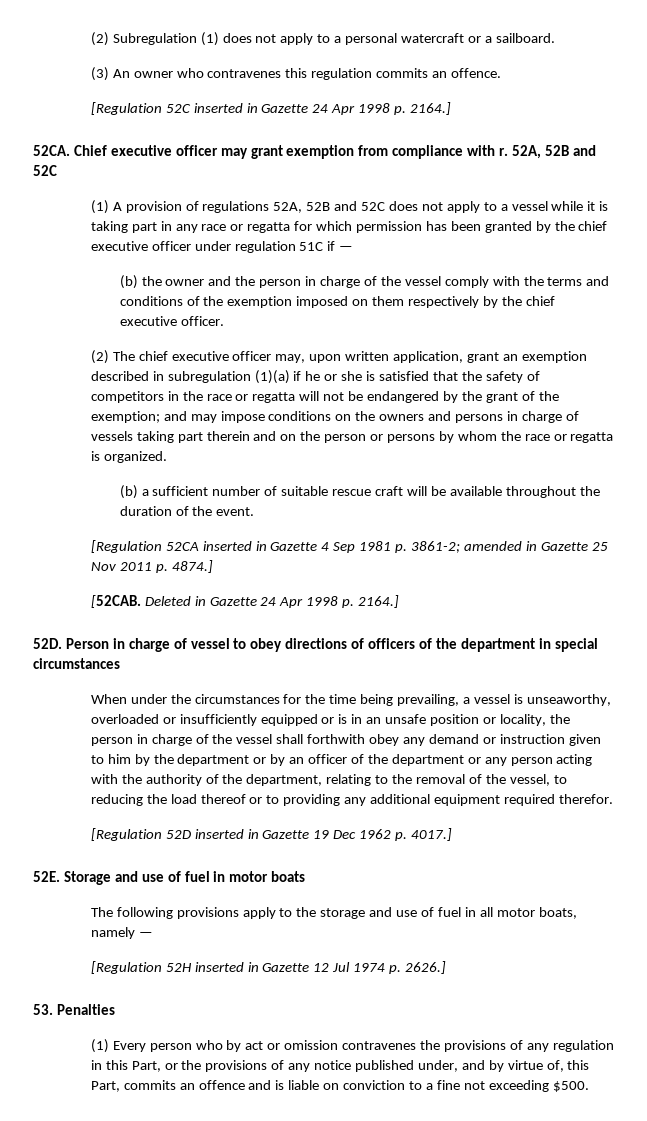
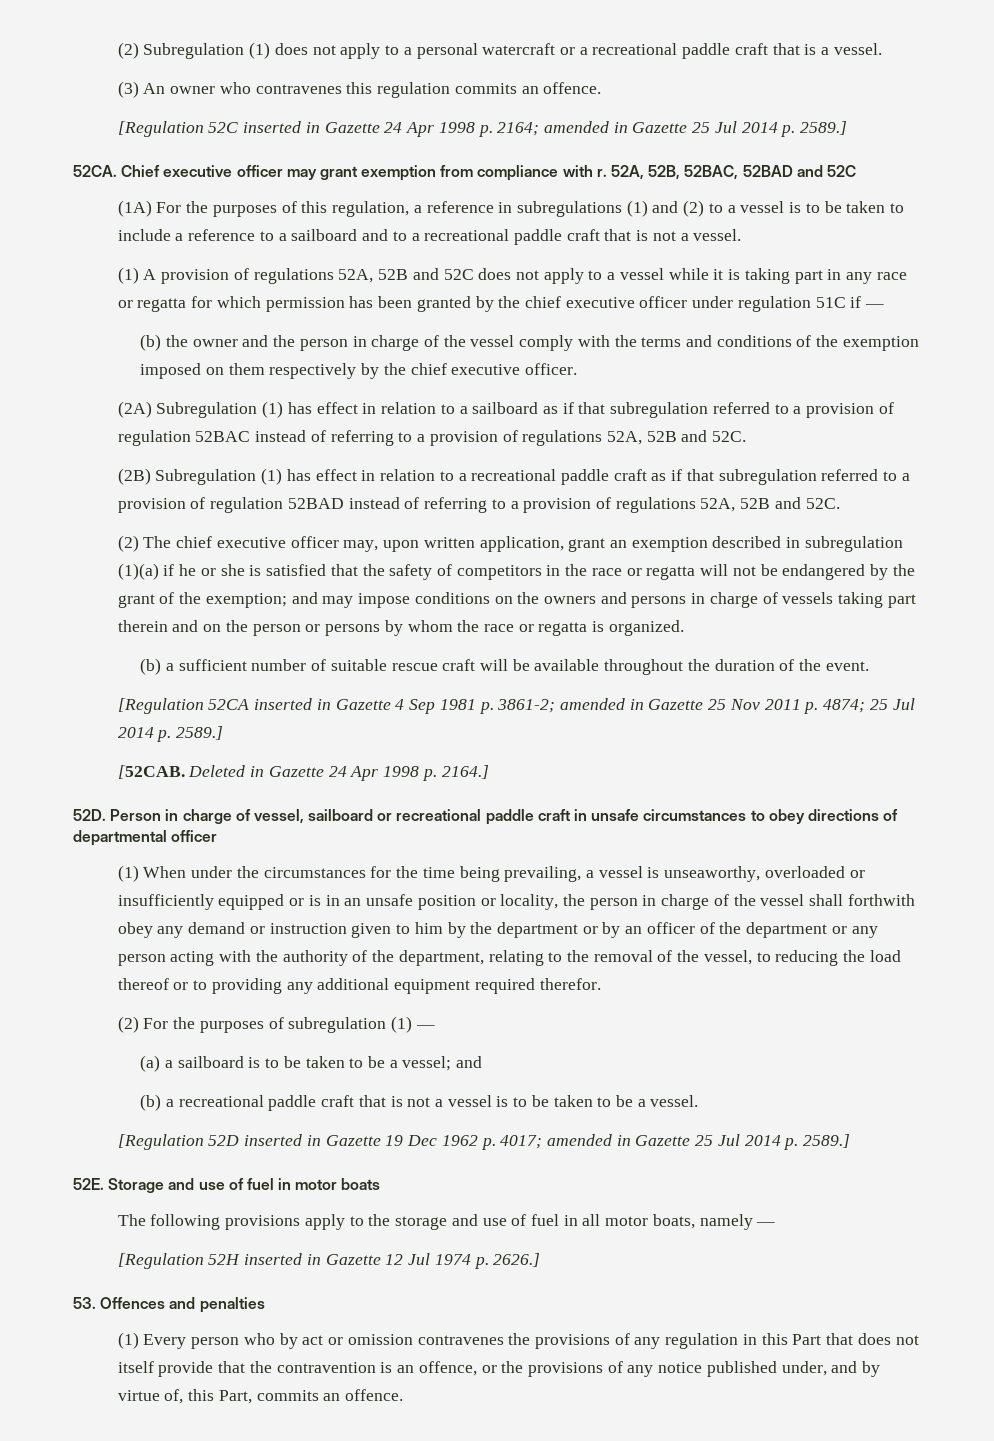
- (2) Subregulation (1) does not apply to a personal watercraft or a sailboard.
+ (2) Subregulation (1) does not apply to a personal watercraft or a recreational paddle craft that is a vessel.
- [Regulation 52C inserted in Gazette 24 Apr 1998 p. 2164.]
+ [Regulation 52C inserted in Gazette 24 Apr 1998 p. 2164; amended in Gazette 25 Jul 2014 p. 2589.]
- Chief executive officer may grant exemption from compliance with r. 52A, 52B and 52C
+ Chief executive officer may grant exemption from compliance with r. 52A, 52B, 52BAC, 52BAD and 52C
+ (1A) For the purposes of this regulation, a reference in subregulations (1) and (2) to a vessel is to be taken to include a reference to a sailboard and to a recreational paddle craft that is not a vessel.
+ (2A) Subregulation (1) has effect in relation to a sailboard as if that subregulation referred to a provision of regulation 52BAC instead of referring to a provision of regulations 52A, 52B and 52C.
+ (2B) Subregulation (1) has effect in relation to a recreational paddle craft as if that subregulation referred to a provision of regulation 52BAD instead of referring to a provision of regulations 52A, 52B and 52C.
- [Regulation 52CA inserted in Gazette 4 Sep 1981 p. 3861-2; amended in Gazette 25 Nov 2011 p. 4874.]
+ [Regulation 52CA inserted in Gazette 4 Sep 1981 p. 3861-2; amended in Gazette 25 Nov 2011 p. 4874; 25 Jul 2014 p. 2589.]
- Person in charge of vessel to obey directions of officers of the department in special circumstances
- When under the circumstances for the time being prevailing, a vessel is unseaworthy, overloaded or insufficiently equipped or is in an unsafe position or locality, the person in charge of the vessel shall forthwith obey any demand or instruction given to him by the department or by an officer of the department or any person acting with the authority of the department, relating to the removal of the vessel, to reducing the load thereof or to providing any additional equipment required therefor.
+ Person in charge of vessel, sailboard or recreational paddle craft in unsafe circumstances to obey directions of departmental officer
+ (1) When under the circumstances for the time being prevailing, a vessel is unseaworthy, overloaded or insufficiently equipped or is in an unsafe position or locality, the person in charge of the vessel shall forthwith obey any demand or instruction given to him by the department or by an officer of the department or any person acting with the authority of the department, relating to the removal of the vessel, to reducing the load thereof or to providing any additional equipment required therefor.
+ (2) For the purposes of subregulation (1) —
+ (a) a sailboard is to be taken to be a vessel; and
+ (b) a recreational paddle craft that is not a vessel is to be taken to be a vessel.
- [Regulation 52D inserted in Gazette 19 Dec 1962 p. 4017.]
+ [Regulation 52D inserted in Gazette 19 Dec 1962 p. 4017; amended in Gazette 25 Jul 2014 p. 2589.]
- 53. Penalties
+ 53. Offences and penalties
- (1) Every person who by act or omission contravenes the provisions of any regulation in this Part, or the provisions of any notice published under, and by virtue of, this Part, commits an offence and is liable on conviction to a fine not exceeding $500.
+ (1) Every person who by act or omission contravenes the provisions of any regulation in this Part that does not itself provide that the contravention is an offence, or the provisions of any notice published under, and by virtue of, this Part, commits an offence.

